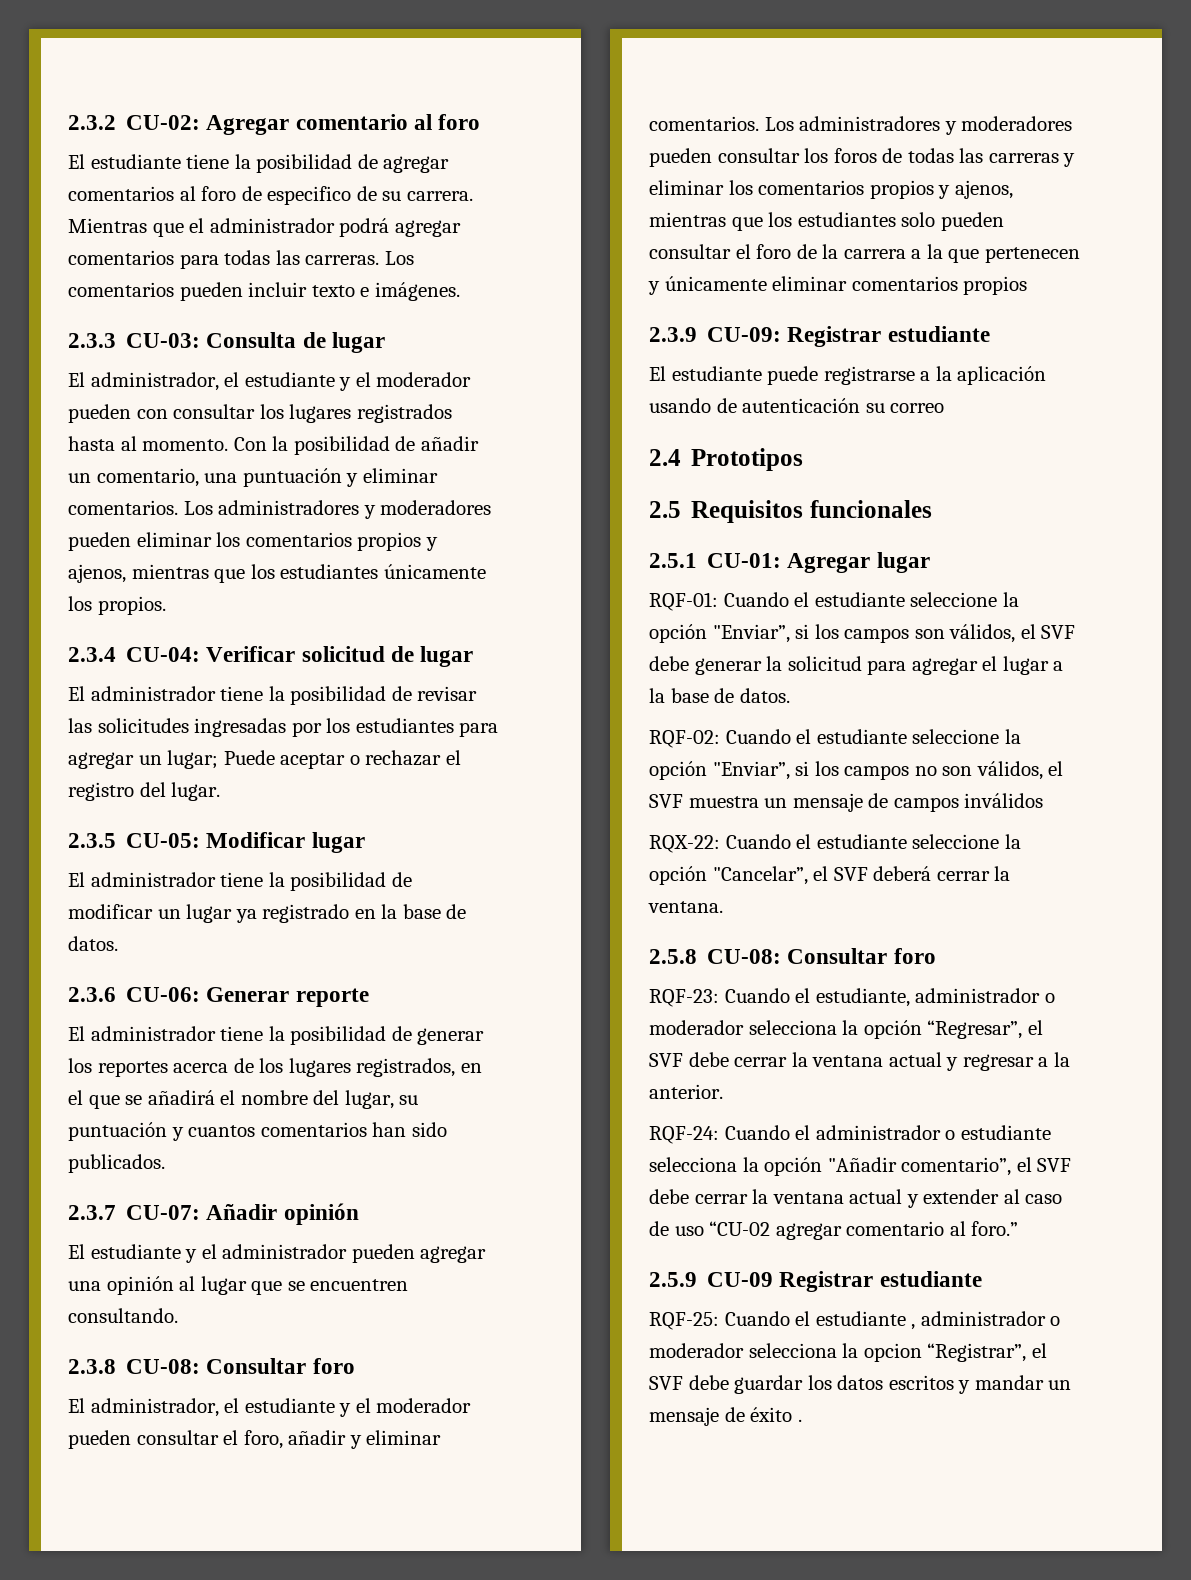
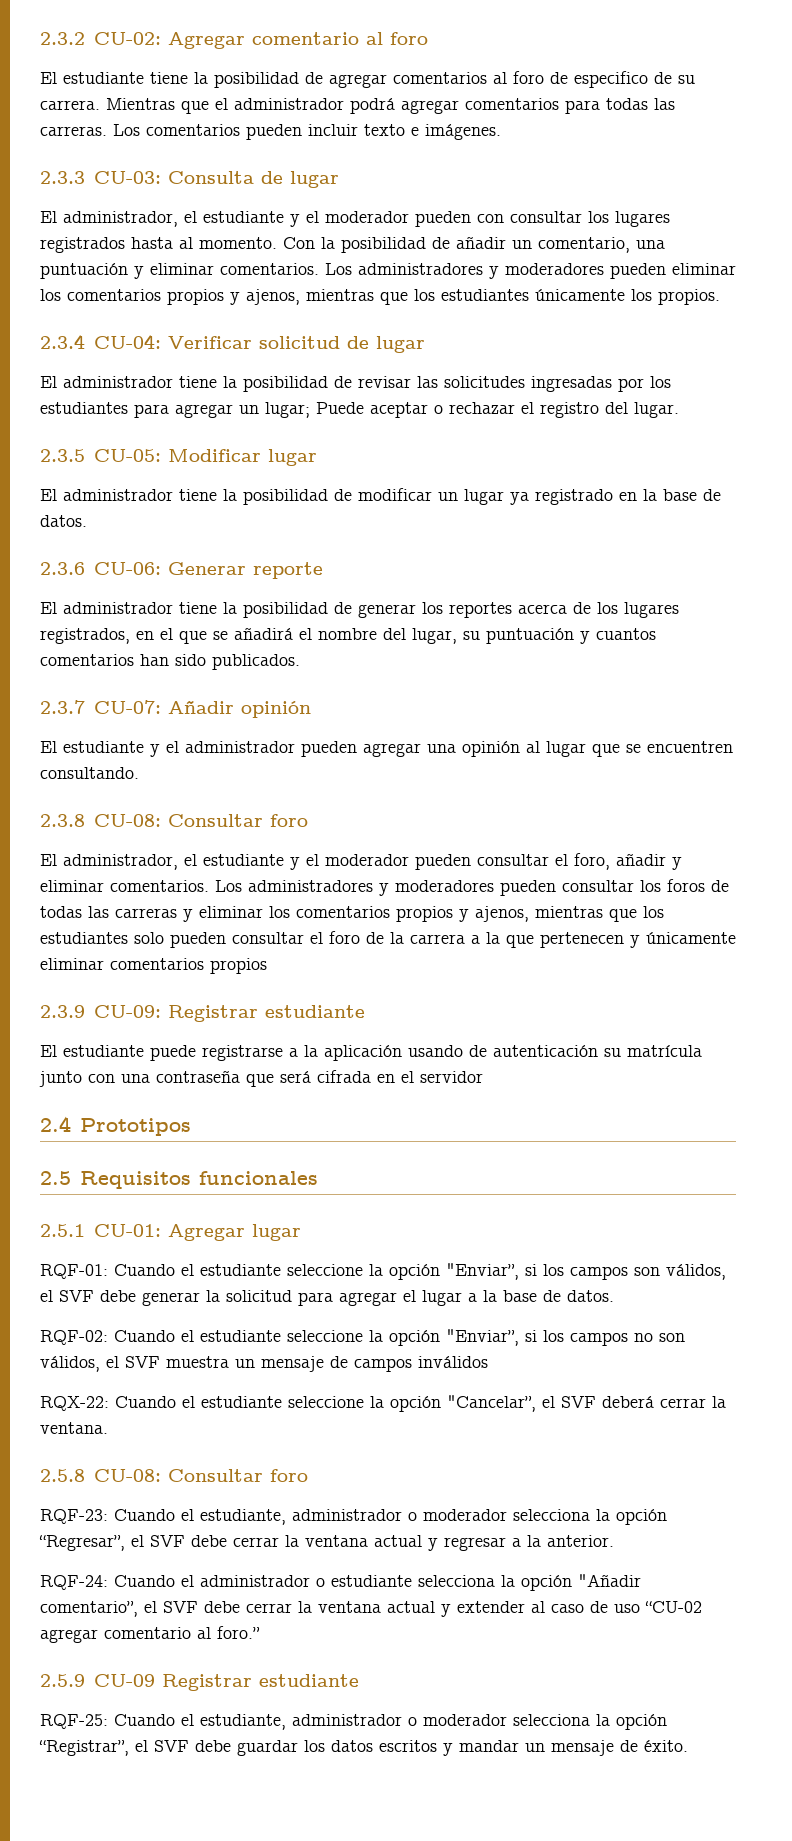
- El estudiante puede registrarse a la aplicación usando de autenticación su correo
+ El estudiante puede registrarse a la aplicación usando de autenticación su matrícula junto con una contraseña que será cifrada en el servidor
- RQF-25: Cuando el estudiante , administrador o moderador selecciona la opcion “Registrar”, el SVF debe guardar los datos escritos y mandar un mensaje de éxito .
+ RQF-25: Cuando el estudiante, administrador o moderador selecciona la opción “Registrar”, el SVF debe guardar los datos escritos y mandar un mensaje de éxito.

